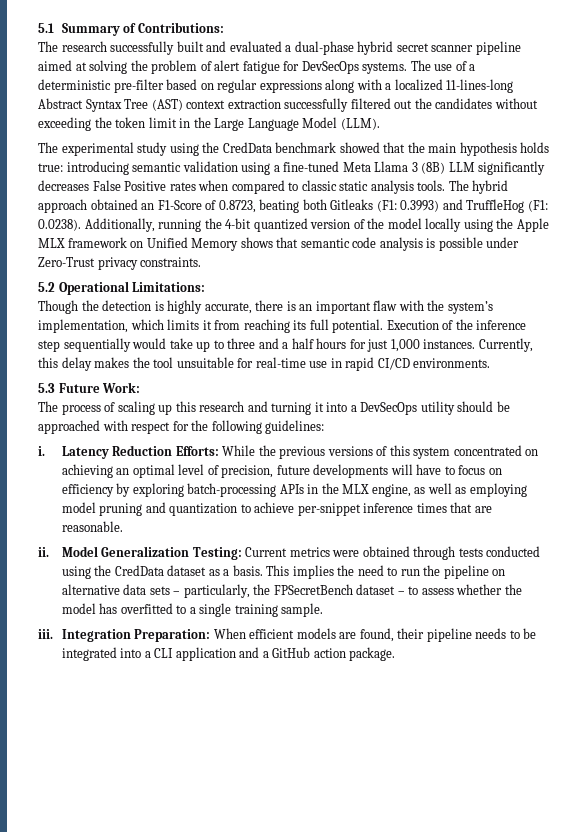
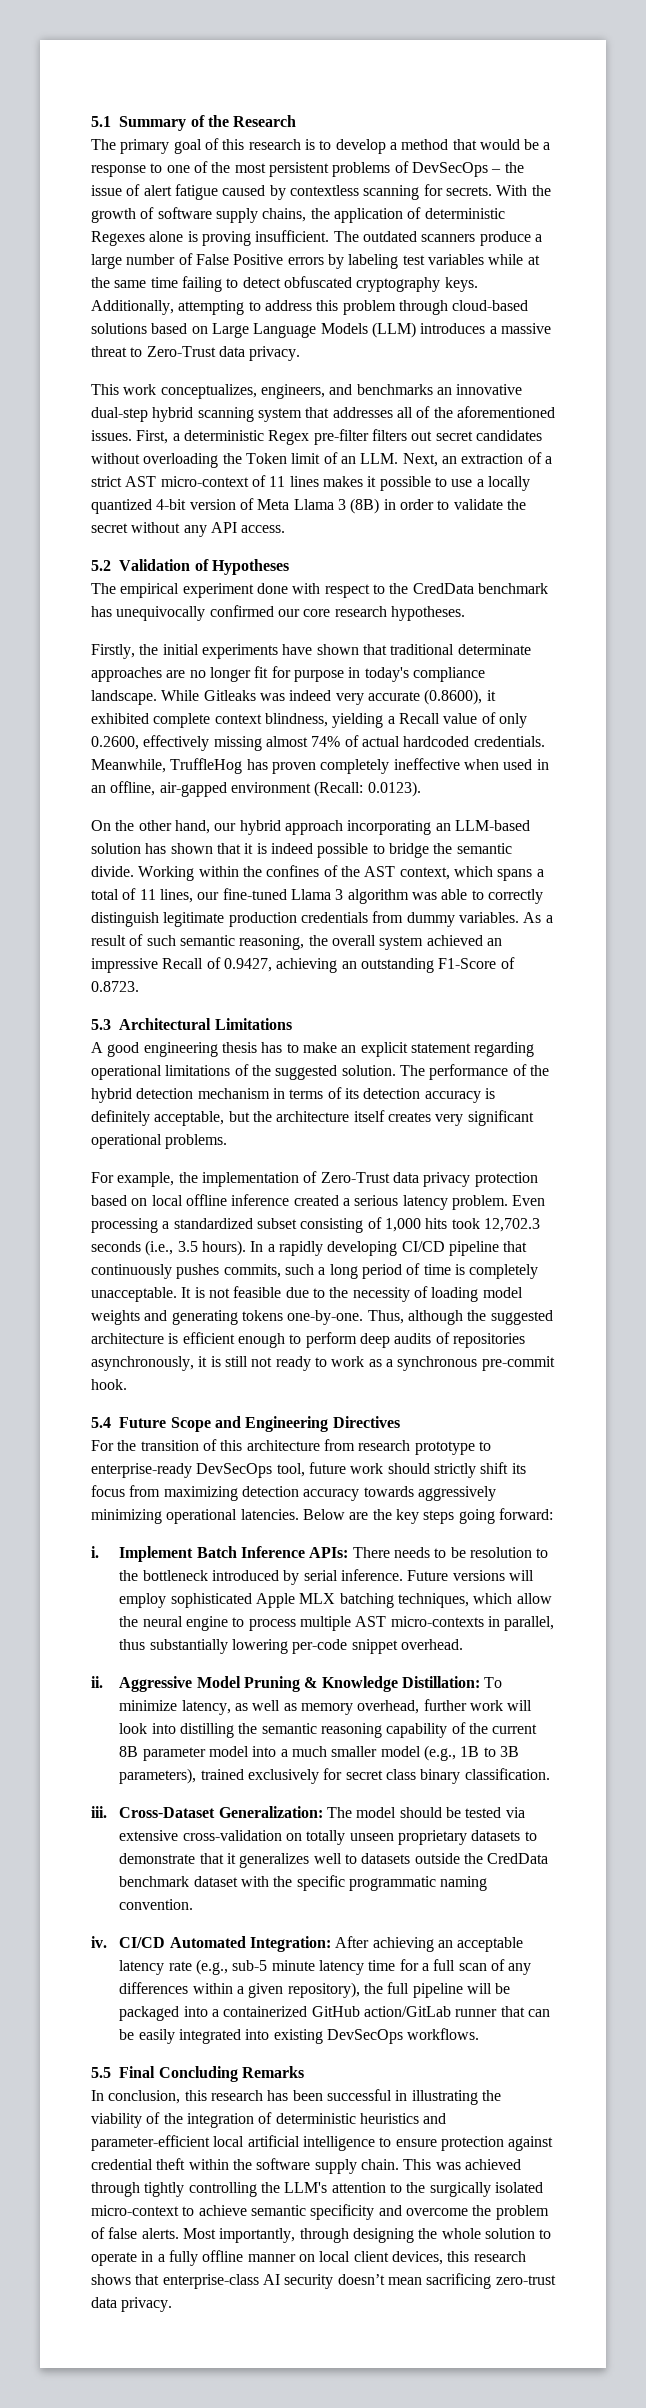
- 5.1 Summary of Contributions:
- The research successfully built and evaluated a dual-phase hybrid secret scanner pipeline aimed at solving the problem of alert fatigue for DevSecOps systems. The use of a deterministic pre-filter based on regular expressions along with a localized 11-lines-long Abstract Syntax Tree (AST) context extraction successfully filtered out the candidates without exceeding the token limit in the Large Language Model (LLM).
- The experimental study using the CredData benchmark showed that the main hypothesis holds true: introducing semantic validation using a fine-tuned Meta Llama 3 (8B) LLM significantly decreases False Positive rates when compared to classic static analysis tools. The hybrid approach obtained an F1-Score of 0.8723, beating both Gitleaks (F1: 0.3993) and TruffleHog (F1: 0.0238). Additionally, running the 4-bit quantized version of the model locally using the Apple MLX framework on Unified Memory shows that semantic code analysis is possible under Zero-Trust privacy constraints.
- 5.2 Operational Limitations:
- Though the detection is highly accurate, there is an important flaw with the system’s implementation, which limits it from reaching its full potential. Execution of the inference step sequentially would take up to three and a half hours for just 1,000 instances. Currently, this delay makes the tool unsuitable for real-time use in rapid CI/CD environments.
- 5.3 Future Work:
- The process of scaling up this research and turning it into a DevSecOps utility should be approached with respect for the following guidelines:
- i. Latency Reduction Efforts: While the previous versions of this system concentrated on achieving an optimal level of precision, future developments will have to focus on efficiency by exploring batch-processing APIs in the MLX engine, as well as employing model pruning and quantization to achieve per-snippet inference times that are reasonable.
- ii. Model Generalization Testing: Current metrics were obtained through tests conducted using the CredData dataset as a basis. This implies the need to run the pipeline on alternative data sets – particularly, the FPSecretBench dataset – to assess whether the model has overfitted to a single training sample.
- iii. Integration Preparation: When efficient models are found, their pipeline needs to be integrated into a CLI application and a GitHub action package.
+ 5.1 Summary of the Research
+ The primary goal of this research is to develop a method that would be a response to one of the most persistent problems of DevSecOps – the issue of alert fatigue caused by contextless scanning for secrets. With the growth of software supply chains, the application of deterministic Regexes alone is proving insufficient. The outdated scanners produce a large number of False Positive errors by labeling test variables while at the same time failing to detect obfuscated cryptography keys. Additionally, attempting to address this problem through cloud-based solutions based on Large Language Models (LLM) introduces a massive threat to Zero-Trust data privacy.
+ This work conceptualizes, engineers, and benchmarks an innovative dual-step hybrid scanning system that addresses all of the aforementioned issues. First, a deterministic Regex pre-filter filters out secret candidates without overloading the Token limit of an LLM. Next, an extraction of a strict AST micro-context of 11 lines makes it possible to use a locally quantized 4-bit version of Meta Llama 3 (8B) in order to validate the secret without any API access.
+ 5.2 Validation of Hypotheses
+ The empirical experiment done with respect to the CredData benchmark has unequivocally confirmed our core research hypotheses.
+ Firstly, the initial experiments have shown that traditional determinate approaches are no longer fit for purpose in today's compliance landscape. While Gitleaks was indeed very accurate (0.8600), it exhibited complete context blindness, yielding a Recall value of only 0.2600, effectively missing almost 74% of actual hardcoded credentials. Meanwhile, TruffleHog has proven completely ineffective when used in an offline, air-gapped environment (Recall: 0.0123).
+ On the other hand, our hybrid approach incorporating an LLM-based solution has shown that it is indeed possible to bridge the semantic divide. Working within the confines of the AST context, which spans a total of 11 lines, our fine-tuned Llama 3 algorithm was able to correctly distinguish legitimate production credentials from dummy variables. As a result of such semantic reasoning, the overall system achieved an impressive Recall of 0.9427, achieving an outstanding F1-Score of 0.8723.
+ 5.3 Architectural Limitations
+ A good engineering thesis has to make an explicit statement regarding operational limitations of the suggested solution. The performance of the hybrid detection mechanism in terms of its detection accuracy is definitely acceptable, but the architecture itself creates very significant operational problems.
+ For example, the implementation of Zero-Trust data privacy protection based on local offline inference created a serious latency problem. Even processing a standardized subset consisting of 1,000 hits took 12,702.3 seconds (i.e., 3.5 hours). In a rapidly developing CI/CD pipeline that continuously pushes commits, such a long period of time is completely unacceptable. It is not feasible due to the necessity of loading model weights and generating tokens one-by-one. Thus, although the suggested architecture is efficient enough to perform deep audits of repositories asynchronously, it is still not ready to work as a synchronous pre-commit hook.
+ 5.4 Future Scope and Engineering Directives
+ For the transition of this architecture from research prototype to enterprise-ready DevSecOps tool, future work should strictly shift its focus from maximizing detection accuracy towards aggressively minimizing operational latencies. Below are the key steps going forward:
+ i. Implement Batch Inference APIs: There needs to be resolution to the bottleneck introduced by serial inference. Future versions will employ sophisticated Apple MLX batching techniques, which allow the neural engine to process multiple AST micro-contexts in parallel, thus substantially lowering per-code snippet overhead.
+ ii. Aggressive Model Pruning & Knowledge Distillation: To minimize latency, as well as memory overhead, further work will look into distilling the semantic reasoning capability of the current 8B parameter model into a much smaller model (e.g., 1B to 3B parameters), trained exclusively for secret class binary classification.
+ iii. Cross-Dataset Generalization: The model should be tested via extensive cross-validation on totally unseen proprietary datasets to demonstrate that it generalizes well to datasets outside the CredData benchmark dataset with the specific programmatic naming convention.
+ iv. CI/CD Automated Integration: After achieving an acceptable latency rate (e.g., sub-5 minute latency time for a full scan of any differences within a given repository), the full pipeline will be packaged into a containerized GitHub action/GitLab runner that can be easily integrated into existing DevSecOps workflows.
+ 5.5 Final Concluding Remarks
+ In conclusion, this research has been successful in illustrating the viability of the integration of deterministic heuristics and parameter-efficient local artificial intelligence to ensure protection against credential theft within the software supply chain. This was achieved through tightly controlling the LLM's attention to the surgically isolated micro-context to achieve semantic specificity and overcome the problem of false alerts. Most importantly, through designing the whole solution to operate in a fully offline manner on local client devices, this research shows that enterprise-class AI security doesn’t mean sacrificing zero-trust data privacy.

